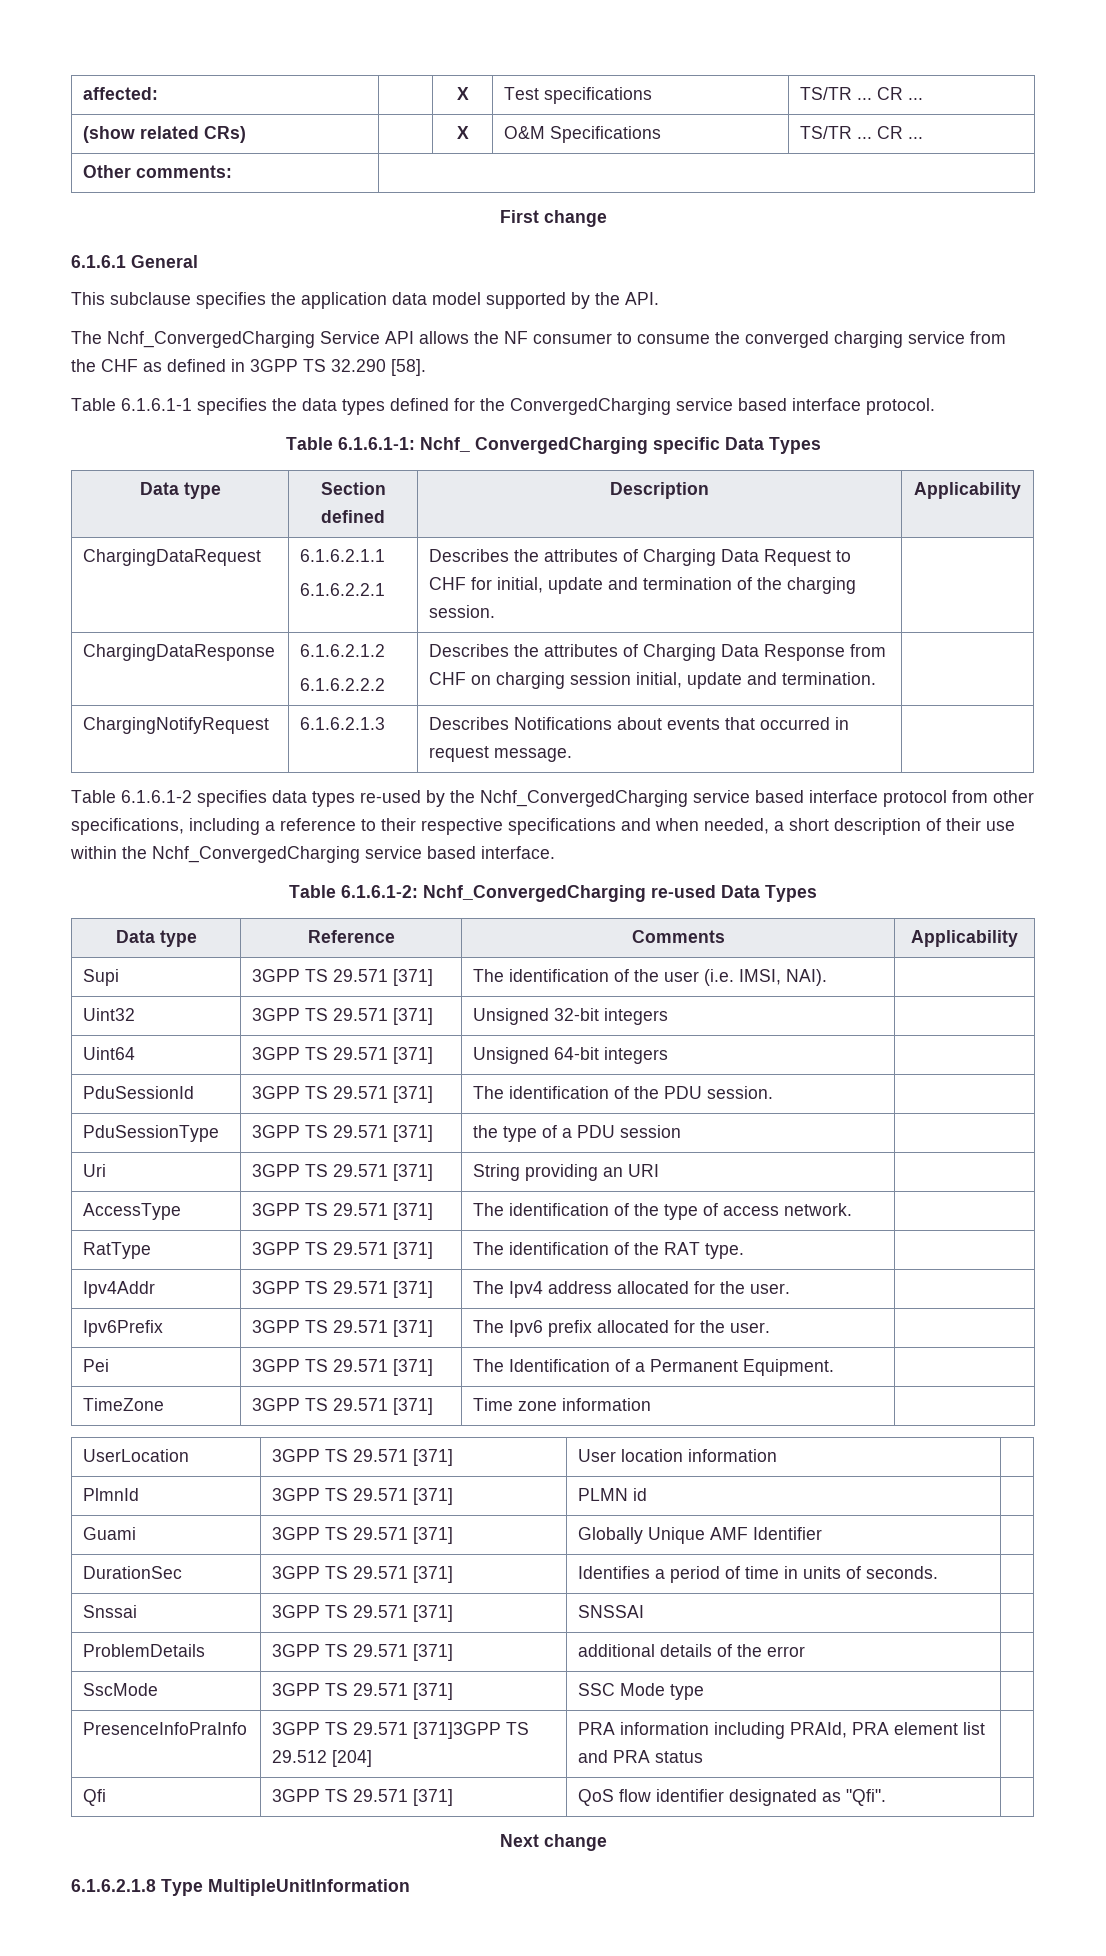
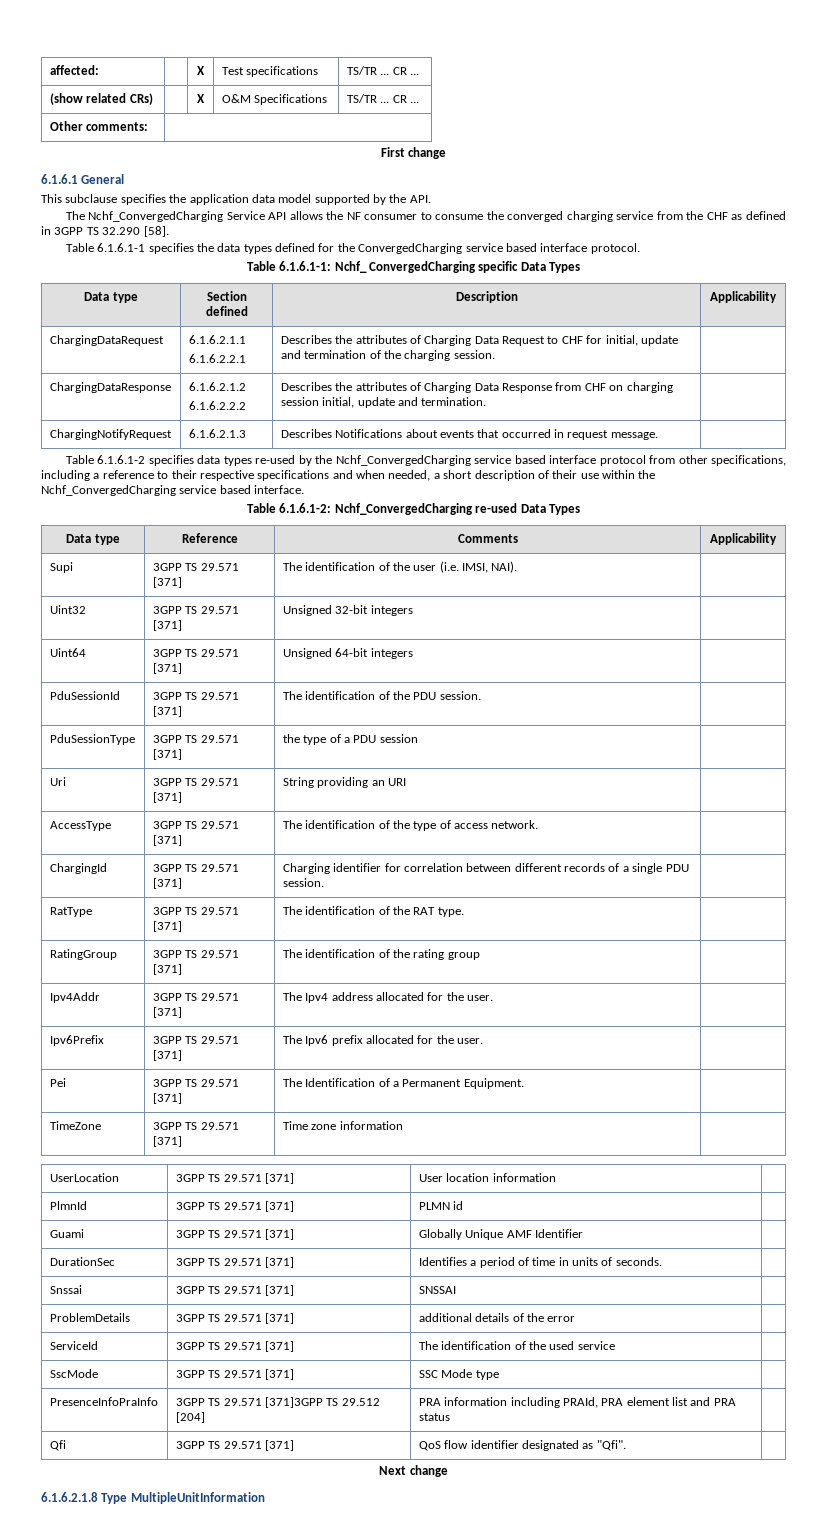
+ ChargingId | 3GPP TS 29.571 [371] | Charging identifier for correlation between different records of a single PDU session. |
+ RatingGroup | 3GPP TS 29.571 [371] | The identification of the rating group |
+ ServiceId | 3GPP TS 29.571 [371] | The identification of the used service |

